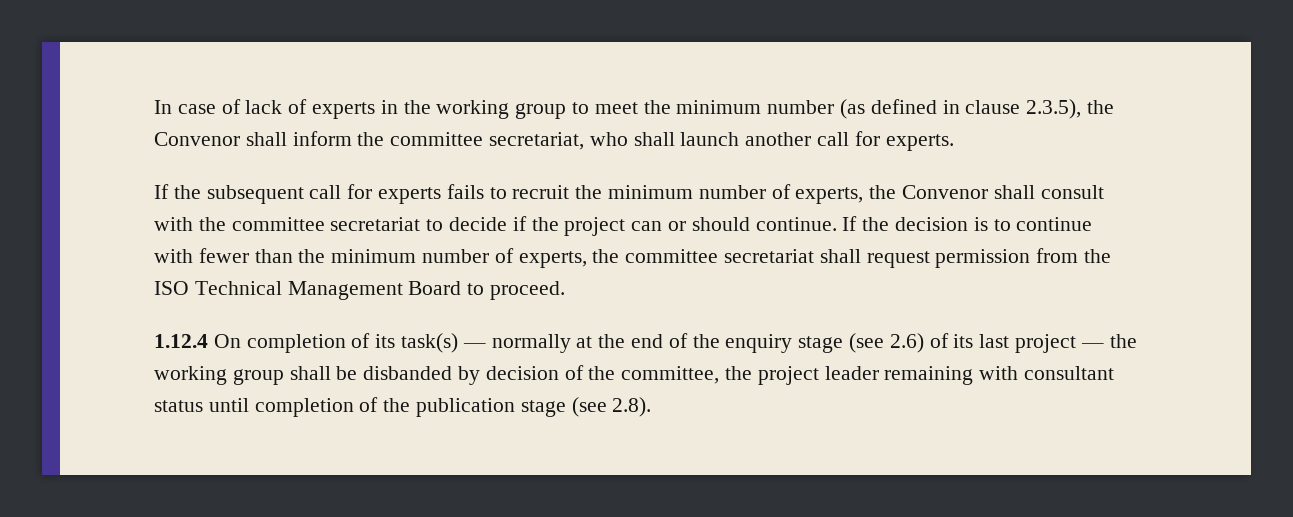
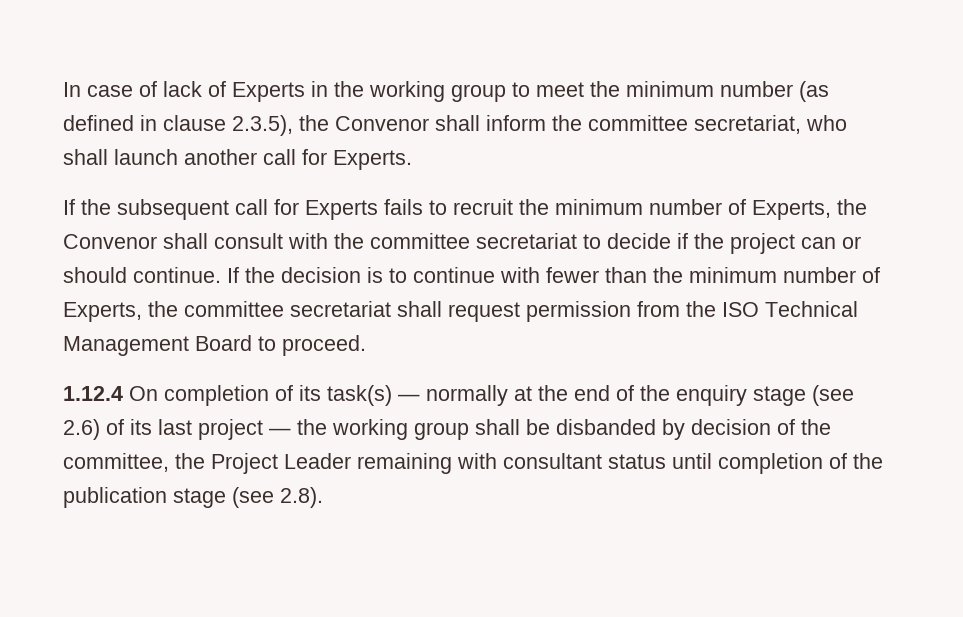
- In case of lack of experts in the working group to meet the minimum number (as defined in clause 2.3.5), the Convenor shall inform the committee secretariat, who shall launch another call for experts.
+ In case of lack of Experts in the working group to meet the minimum number (as defined in clause 2.3.5), the Convenor shall inform the committee secretariat, who shall launch another call for Experts.
- If the subsequent call for experts fails to recruit the minimum number of experts, the Convenor shall consult with the committee secretariat to decide if the project can or should continue.
+ If the subsequent call for Experts fails to recruit the minimum number of Experts, the Convenor shall consult with the committee secretariat to decide if the project can or should continue.
- If the decision is to continue with fewer than the minimum number of experts, the committee secretariat shall request permission from the ISO Technical Management Board to proceed.
+ If the decision is to continue with fewer than the minimum number of Experts, the committee secretariat shall request permission from the ISO Technical Management Board to proceed.
- 1.12.4 On completion of its task(s) — normally at the end of the enquiry stage (see 2.6) of its last project — the working group shall be disbanded by decision of the committee, the project leader remaining with consultant status until completion of the publication stage (see 2.8).
+ 1.12.4 On completion of its task(s) — normally at the end of the enquiry stage (see 2.6) of its last project — the working group shall be disbanded by decision of the committee, the Project Leader remaining with consultant status until completion of the publication stage (see 2.8).

